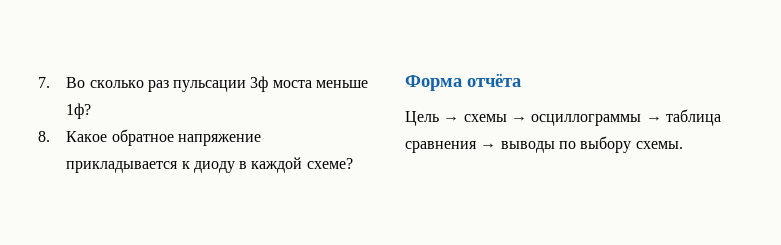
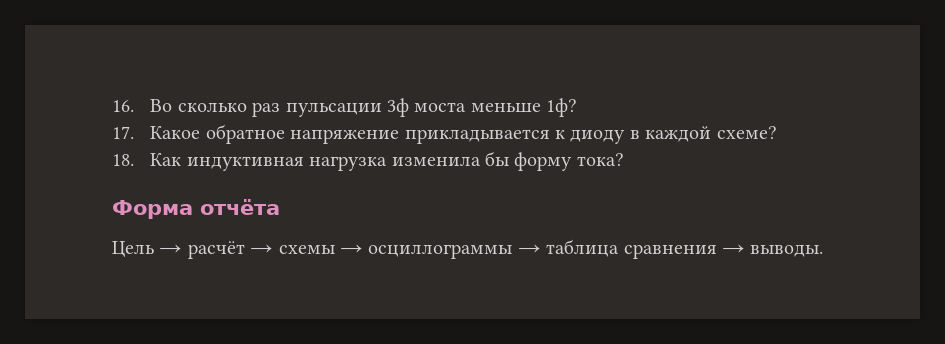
- 7. Во сколько раз пульсации 3ф моста меньше 1ф?
+ 16. Во сколько раз пульсации 3ф моста меньше 1ф?
- 8. Какое обратное напряжение прикладывается к диоду в каждой схеме?
+ 17. Какое обратное напряжение прикладывается к диоду в каждой схеме?
+ 18. Как индуктивная нагрузка изменила бы форму тока?
- Цель → схемы → осциллограммы → таблица сравнения → выводы по выбору схемы.
+ Цель → расчёт → схемы → осциллограммы → таблица сравнения → выводы.

